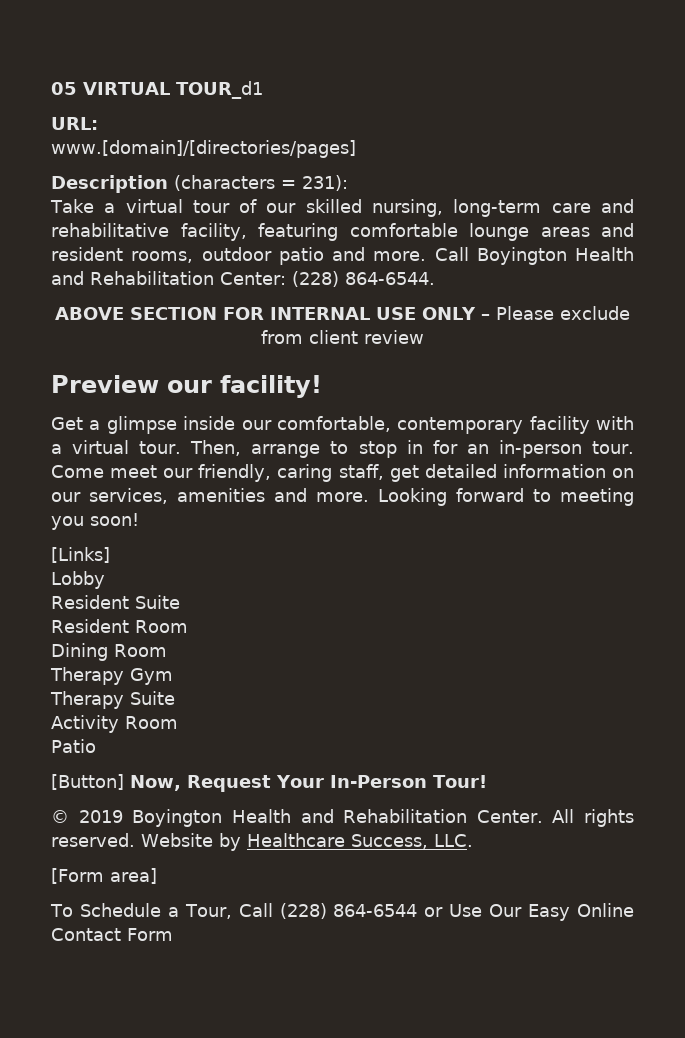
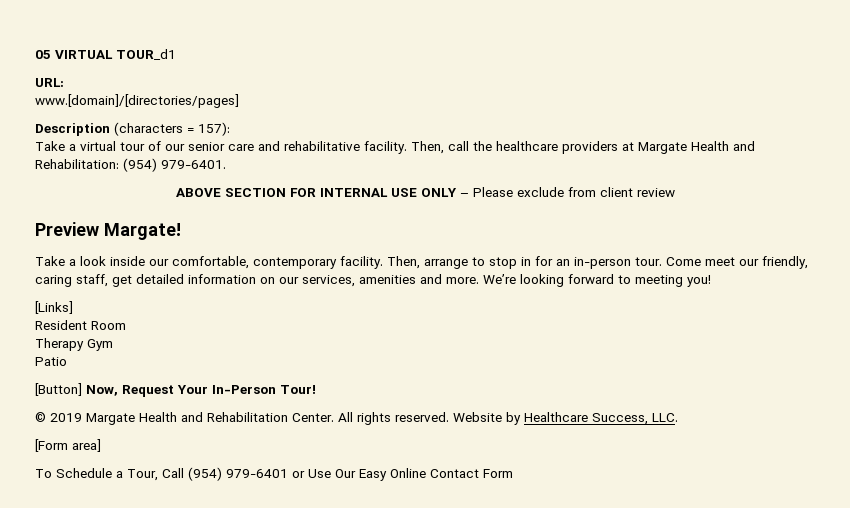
- Description (characters = 231):
+ Description (characters = 157):
- Take a virtual tour of our skilled nursing, long-term care and rehabilitative facility, featuring comfortable lounge areas and resident rooms, outdoor patio and more. Call Boyington Health and Rehabilitation Center: (228) 864-6544.
+ Take a virtual tour of our senior care and rehabilitative facility. Then, call the healthcare providers at Margate Health and Rehabilitation: (954) 979-6401.
- Preview our facility!
- Get a glimpse inside our comfortable, contemporary facility with a virtual tour.
+ Preview Margate!
+ Take a look inside our comfortable, contemporary facility.
- Looking forward to meeting you soon!
+ We’re looking forward to meeting you!
- Lobby
- Resident Suite
- Dining Room
- Therapy Suite
- Activity Room
- © 2019 Boyington Health and Rehabilitation Center.
+ © 2019 Margate Health and Rehabilitation Center.
- To Schedule a Tour, Call (228) 864-6544 or Use Our Easy Online Contact Form
+ To Schedule a Tour, Call (954) 979-6401 or Use Our Easy Online Contact Form

